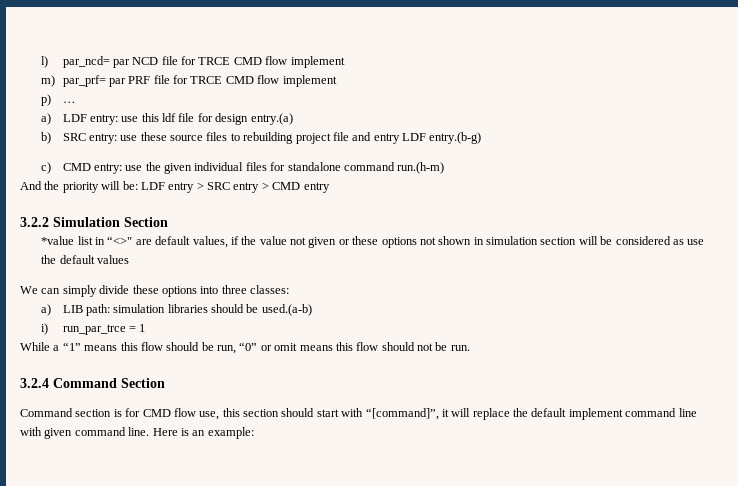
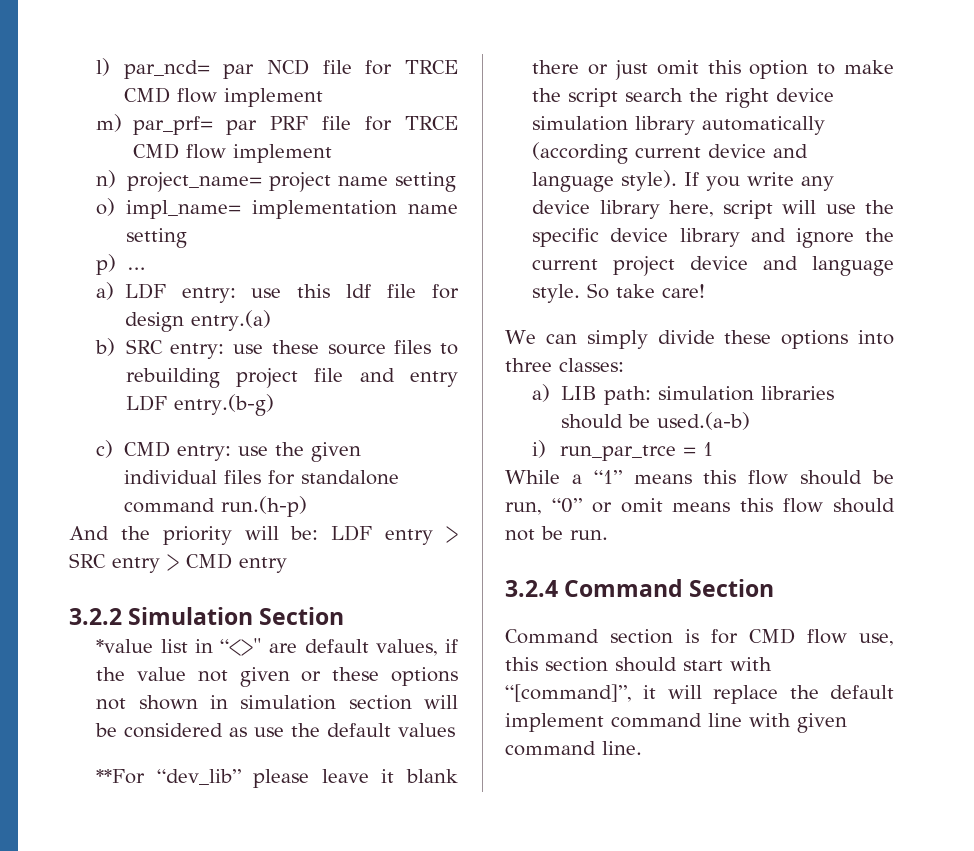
+ n) project_name= project name setting
+ o) impl_name= implementation name setting
- c) CMD entry: use the given individual files for standalone command run.(h-m)
+ c) CMD entry: use the given individual files for standalone command run.(h-p)
+ **For “dev_lib” please leave it blank there or just omit this option to make the script search the right device simulation library automatically (according current device and language style). If you write any device library here, script will use the specific device library and ignore the current project device and language style. So take care!
- Here is an example:

